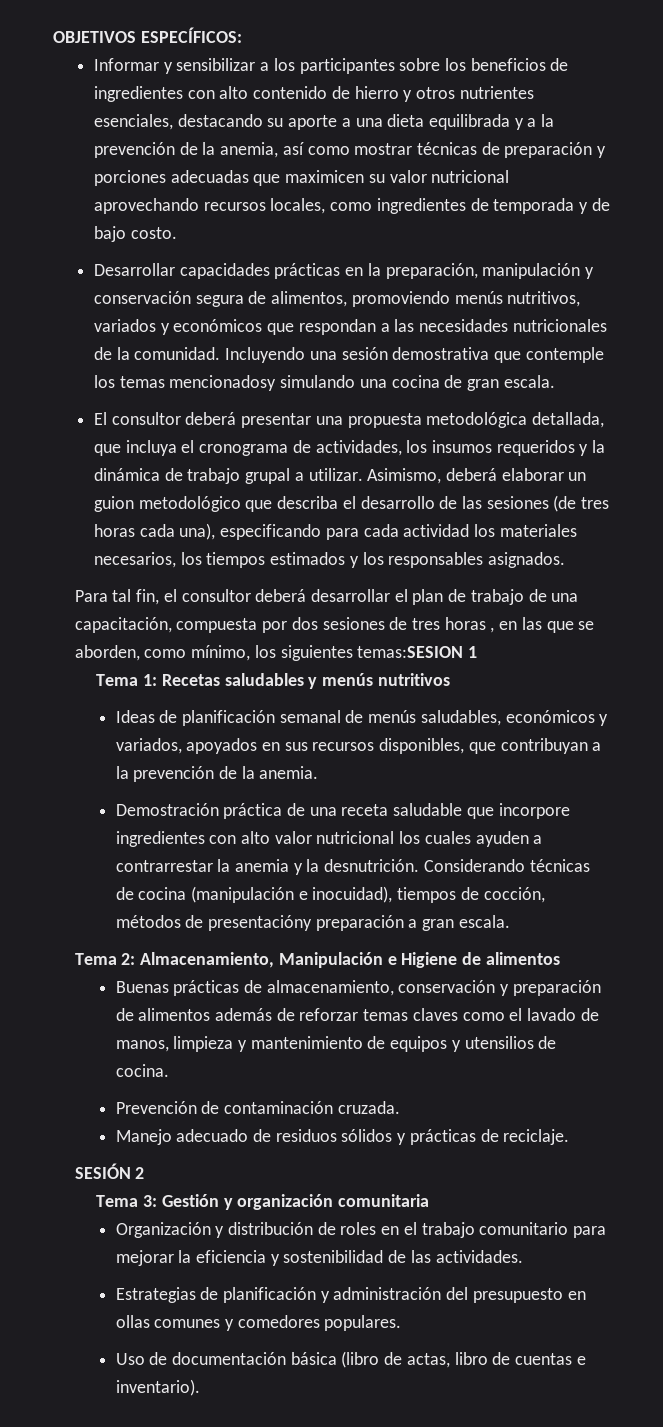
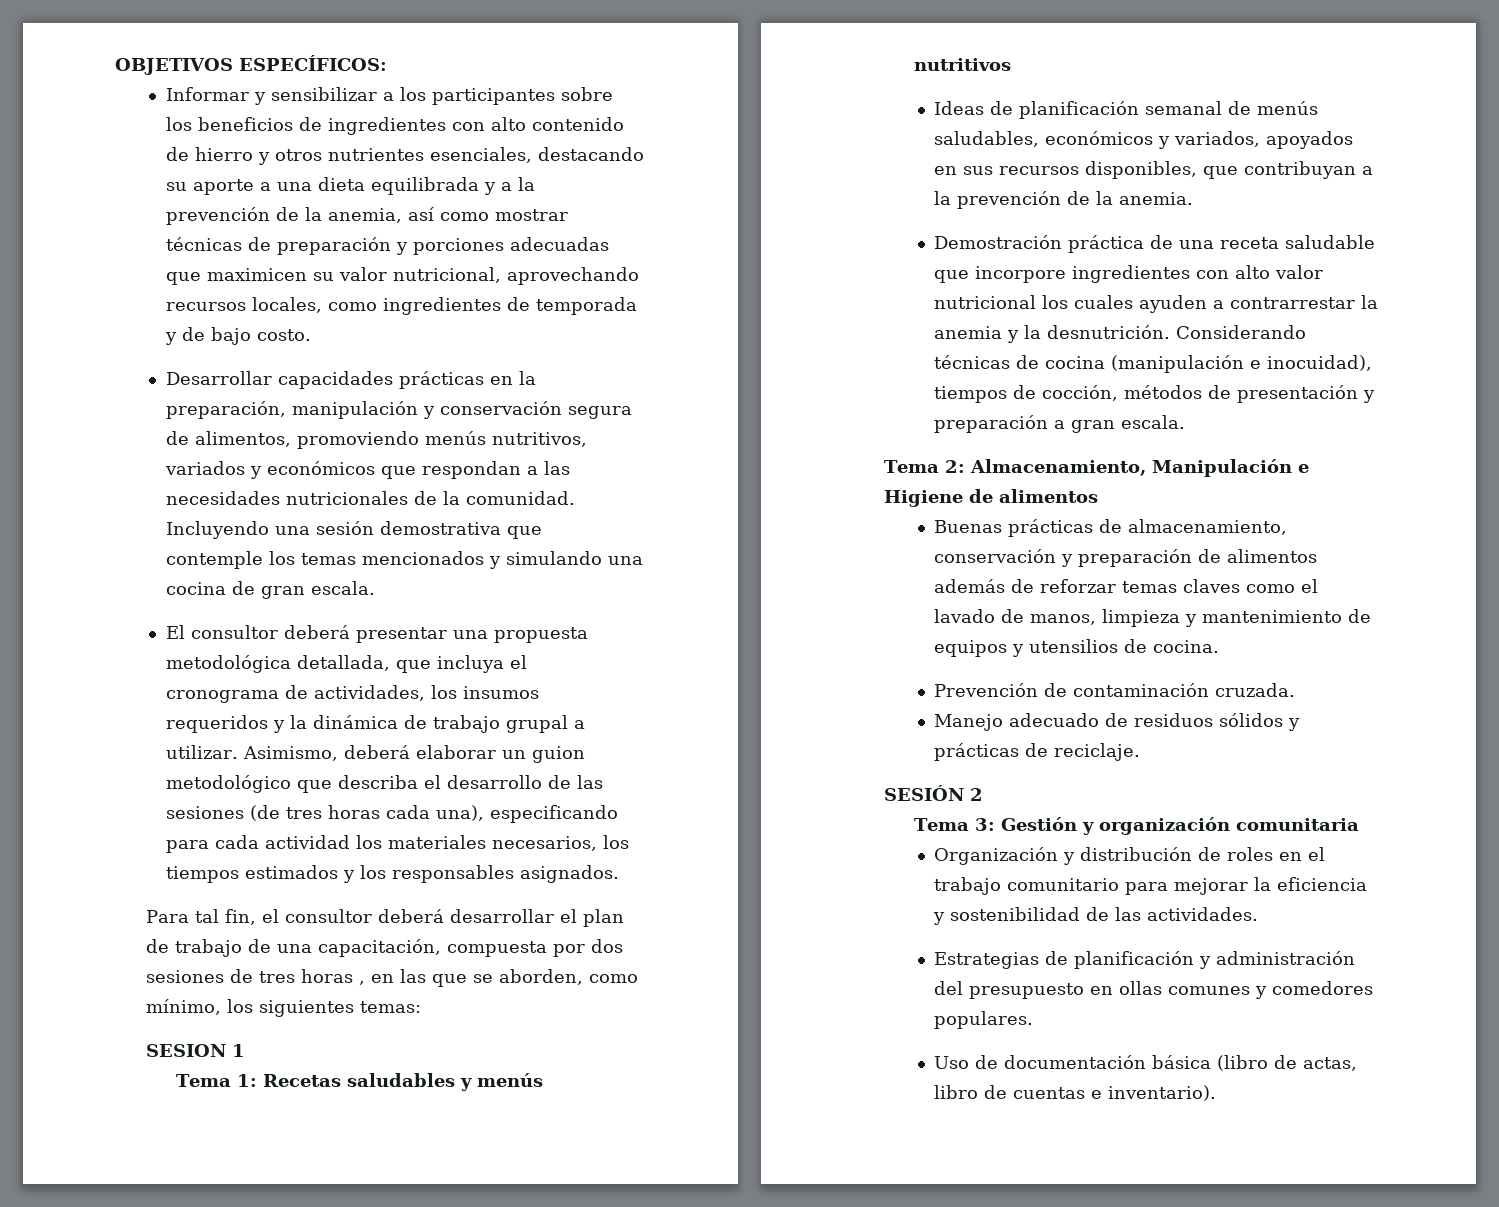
- Informar y sensibilizar a los participantes sobre los beneficios de ingredientes con alto contenido de hierro y otros nutrientes esenciales, destacando su aporte a una dieta equilibrada y a la prevención de la anemia, así como mostrar técnicas de preparación y porciones adecuadas que maximicen su valor nutricional aprovechando recursos locales, como ingredientes de temporada y de bajo costo.
+ Informar y sensibilizar a los participantes sobre los beneficios de ingredientes con alto contenido de hierro y otros nutrientes esenciales, destacando su aporte a una dieta equilibrada y a la prevención de la anemia, así como mostrar técnicas de preparación y porciones adecuadas que maximicen su valor nutricional, aprovechando recursos locales, como ingredientes de temporada y de bajo costo.
- Incluyendo una sesión demostrativa que contemple los temas mencionadosy simulando una cocina de gran escala.
+ Incluyendo una sesión demostrativa que contemple los temas mencionados y simulando una cocina de gran escala.
- Para tal fin, el consultor deberá desarrollar el plan de trabajo de una capacitación, compuesta por dos sesiones de tres horas , en las que se aborden, como mínimo, los siguientes temas:SESION 1
+ Para tal fin, el consultor deberá desarrollar el plan de trabajo de una capacitación, compuesta por dos sesiones de tres horas , en las que se aborden, como mínimo, los siguientes temas:
+ SESION 1
- Considerando técnicas de cocina (manipulación e inocuidad), tiempos de cocción, métodos de presentacióny preparación a gran escala.
+ Considerando técnicas de cocina (manipulación e inocuidad), tiempos de cocción, métodos de presentación y preparación a gran escala.

